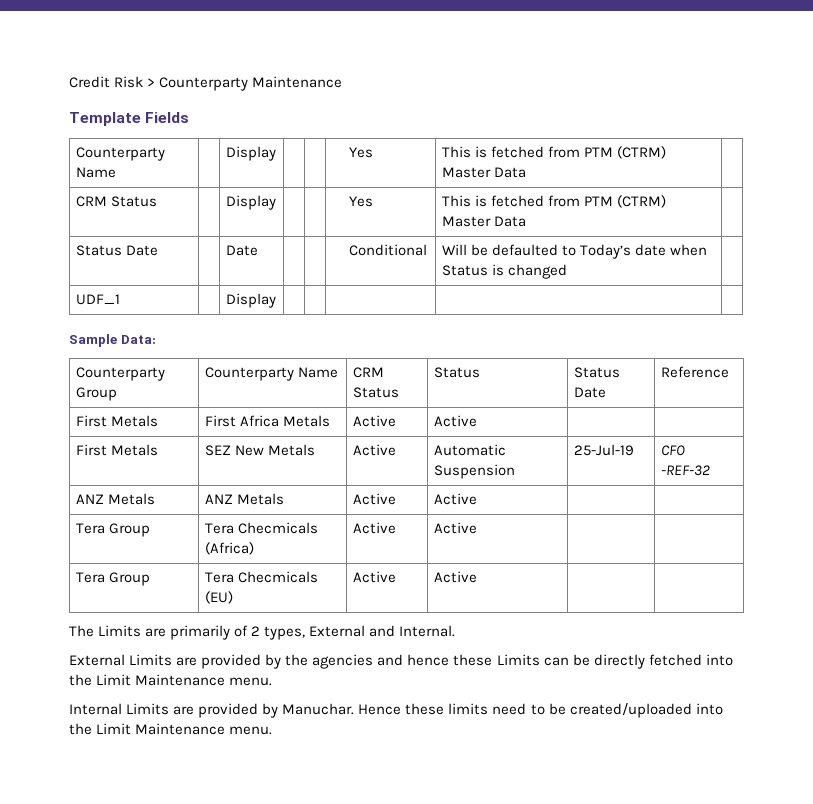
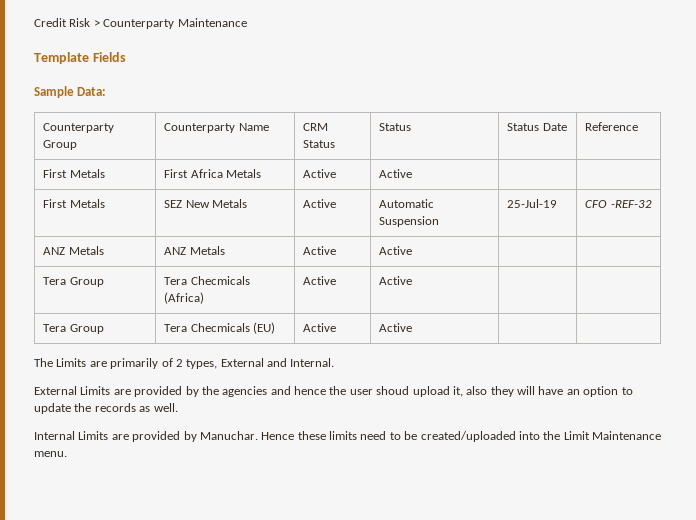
- Counterparty Name | | Display | | | Yes | This is fetched from PTM (CTRM) Master Data |
- CRM Status | | Display | | | Yes | This is fetched from PTM (CTRM) Master Data |
- Status Date | | Date | | | Conditional | Will be defaulted to Today’s date when Status is changed |
- UDF_1 | | Display | | | | |
- External Limits are provided by the agencies and hence these Limits can be directly fetched into the Limit Maintenance menu.
+ External Limits are provided by the agencies and hence the user shoud upload it, also they will have an option to update the records as well.

